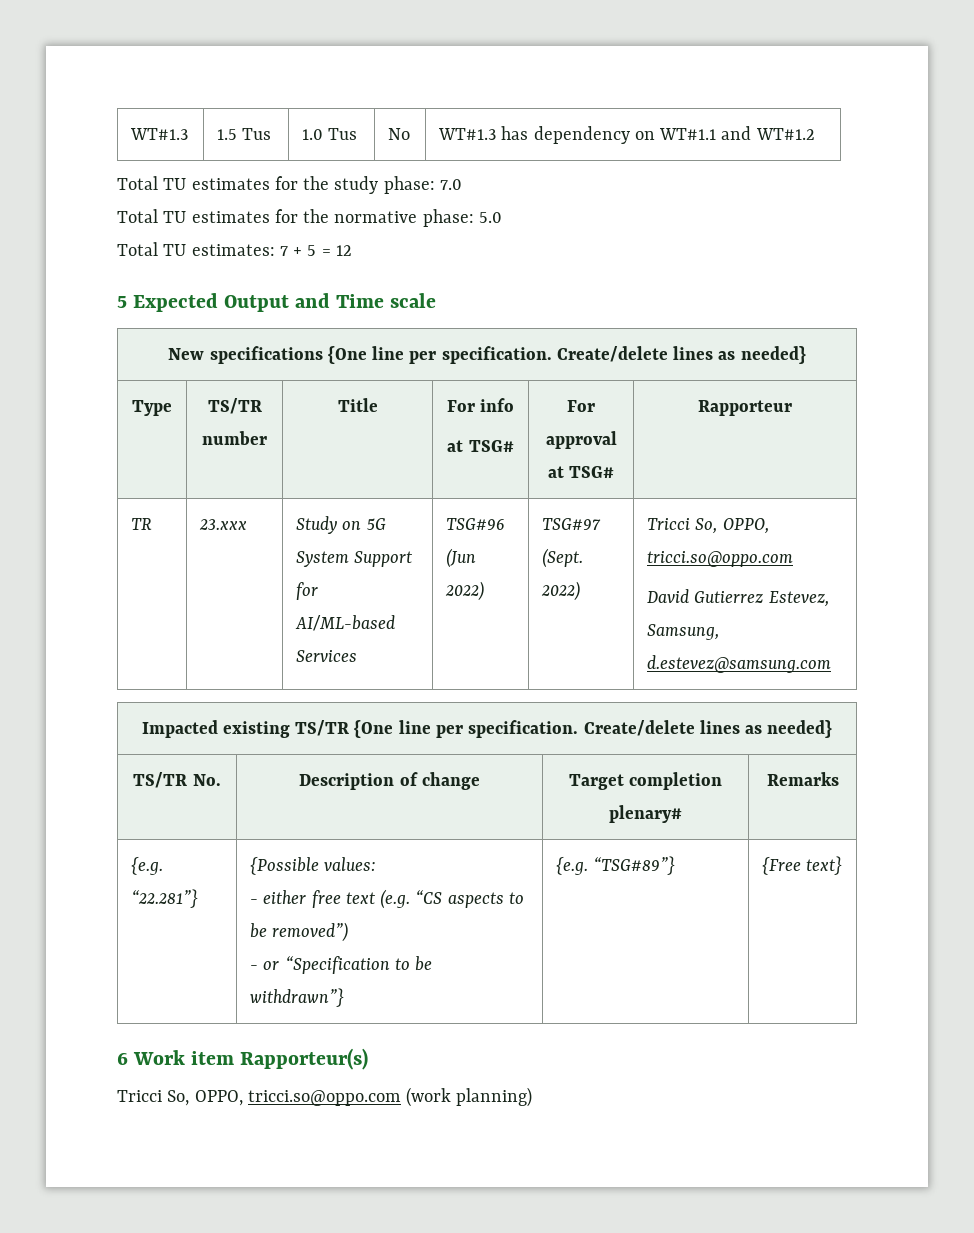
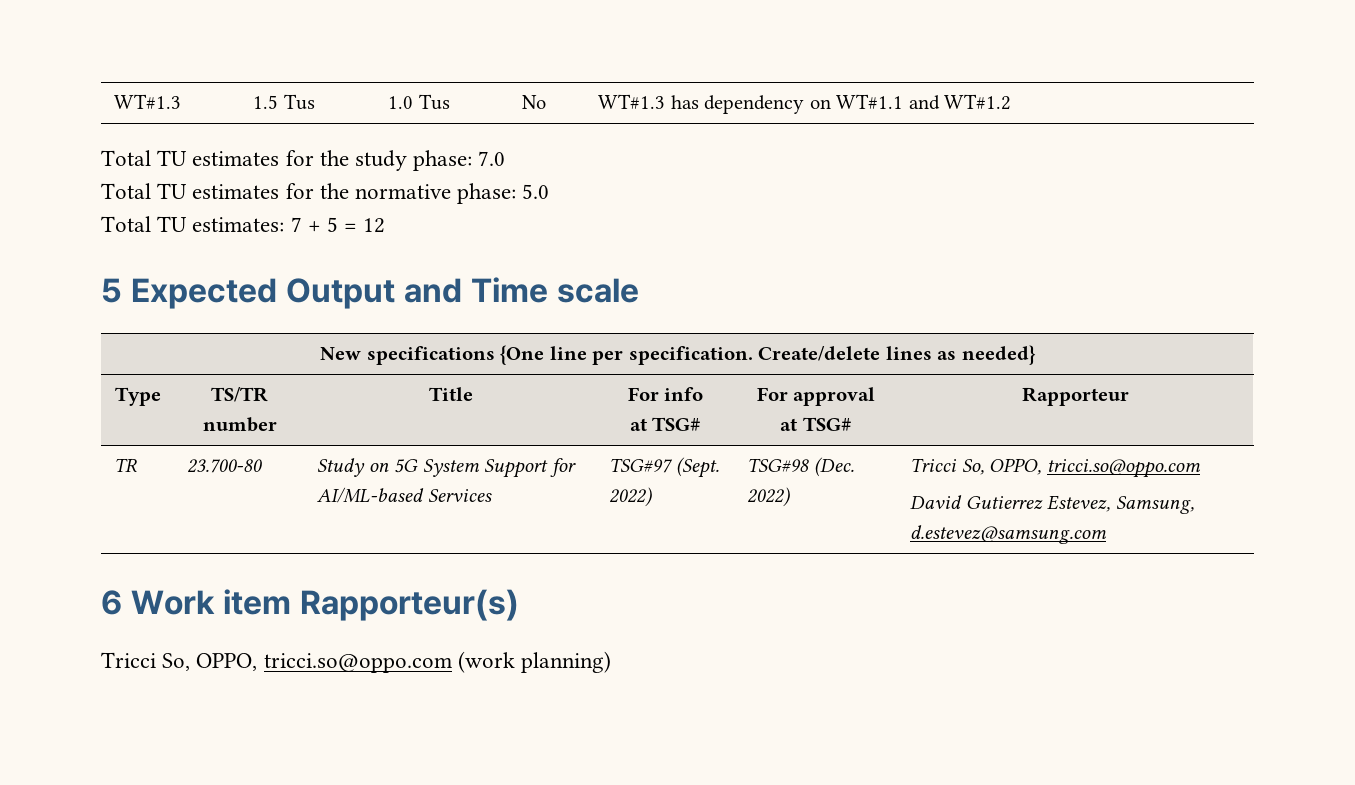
- TR | 23.xxx | Study on 5G System Support for AI/ML-based Services | TSG#96 (Jun 2022) | TSG#97 (Sept. 2022) | Tricci So, OPPO, tricci.so@oppo.com
+ TR | 23.700-80 | Study on 5G System Support for AI/ML-based Services | TSG#97 (Sept. 2022) | TSG#98 (Dec. 2022) | Tricci So, OPPO, tricci.so@oppo.com
- Impacted existing TS/TR {One line per specification. Create/delete lines as needed}
- TS/TR No. | Description of change | Target completion plenary# | Remarks
- {e.g. “22.281”} | {Possible values:
- - either free text (e.g. “CS aspects to be removed”)
- - or “Specification to be withdrawn”} | {e.g. “TSG#89”} | {Free text}

